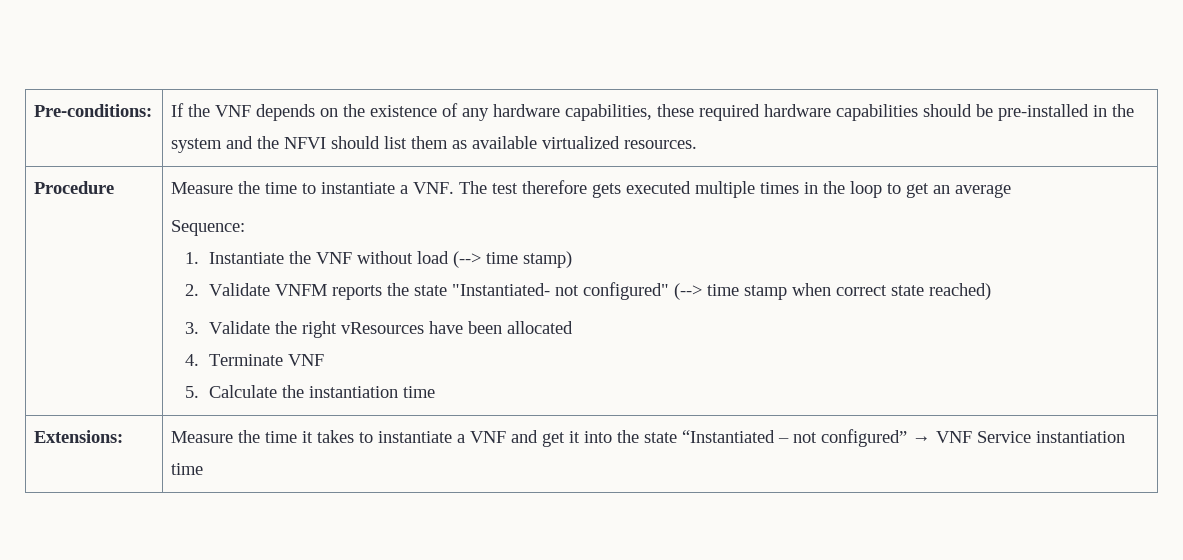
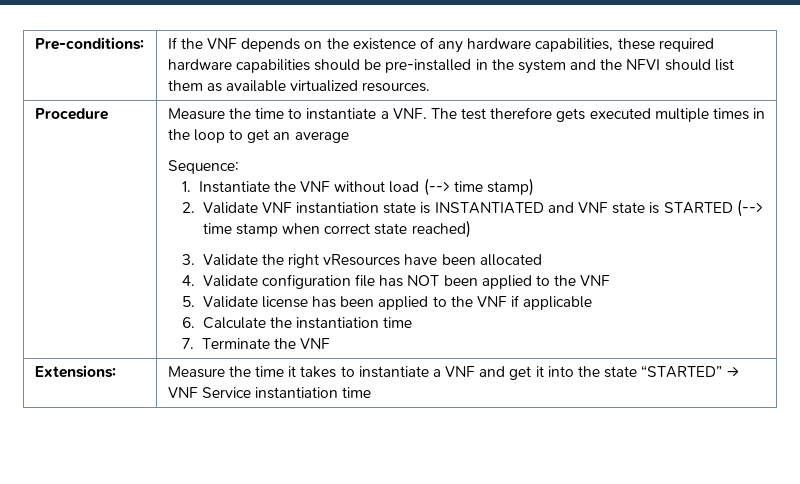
- 2. Validate VNFM reports the state "Instantiated- not configured" (--> time stamp when correct state reached)
+ 2. Validate VNF instantiation state is INSTANTIATED and VNF state is STARTED (--> time stamp when correct state reached)
- 4. Terminate VNF
- 5. Calculate the instantiation time
+ 4. Validate configuration file has NOT been applied to the VNF
+ 5. Validate license has been applied to the VNF if applicable
+ 6. Calculate the instantiation time
+ 7. Terminate the VNF
- Extensions: | Measure the time it takes to instantiate a VNF and get it into the state “Instantiated – not configured” → VNF Service instantiation time
+ Extensions: | Measure the time it takes to instantiate a VNF and get it into the state “STARTED” → VNF Service instantiation time

